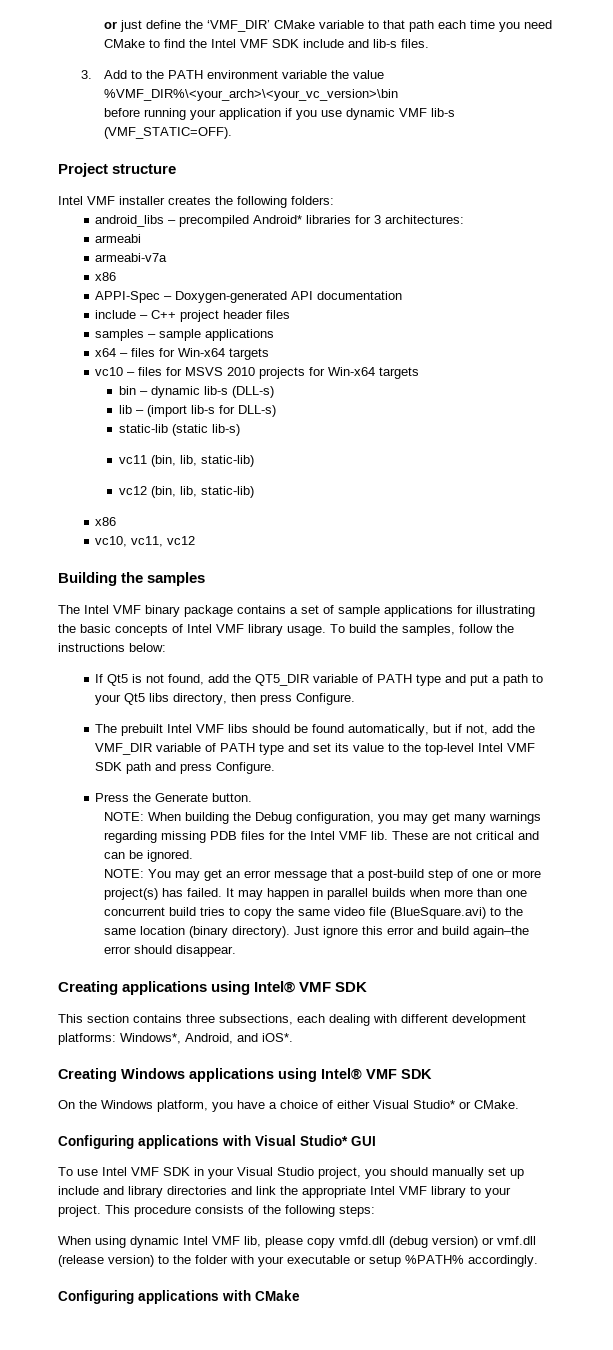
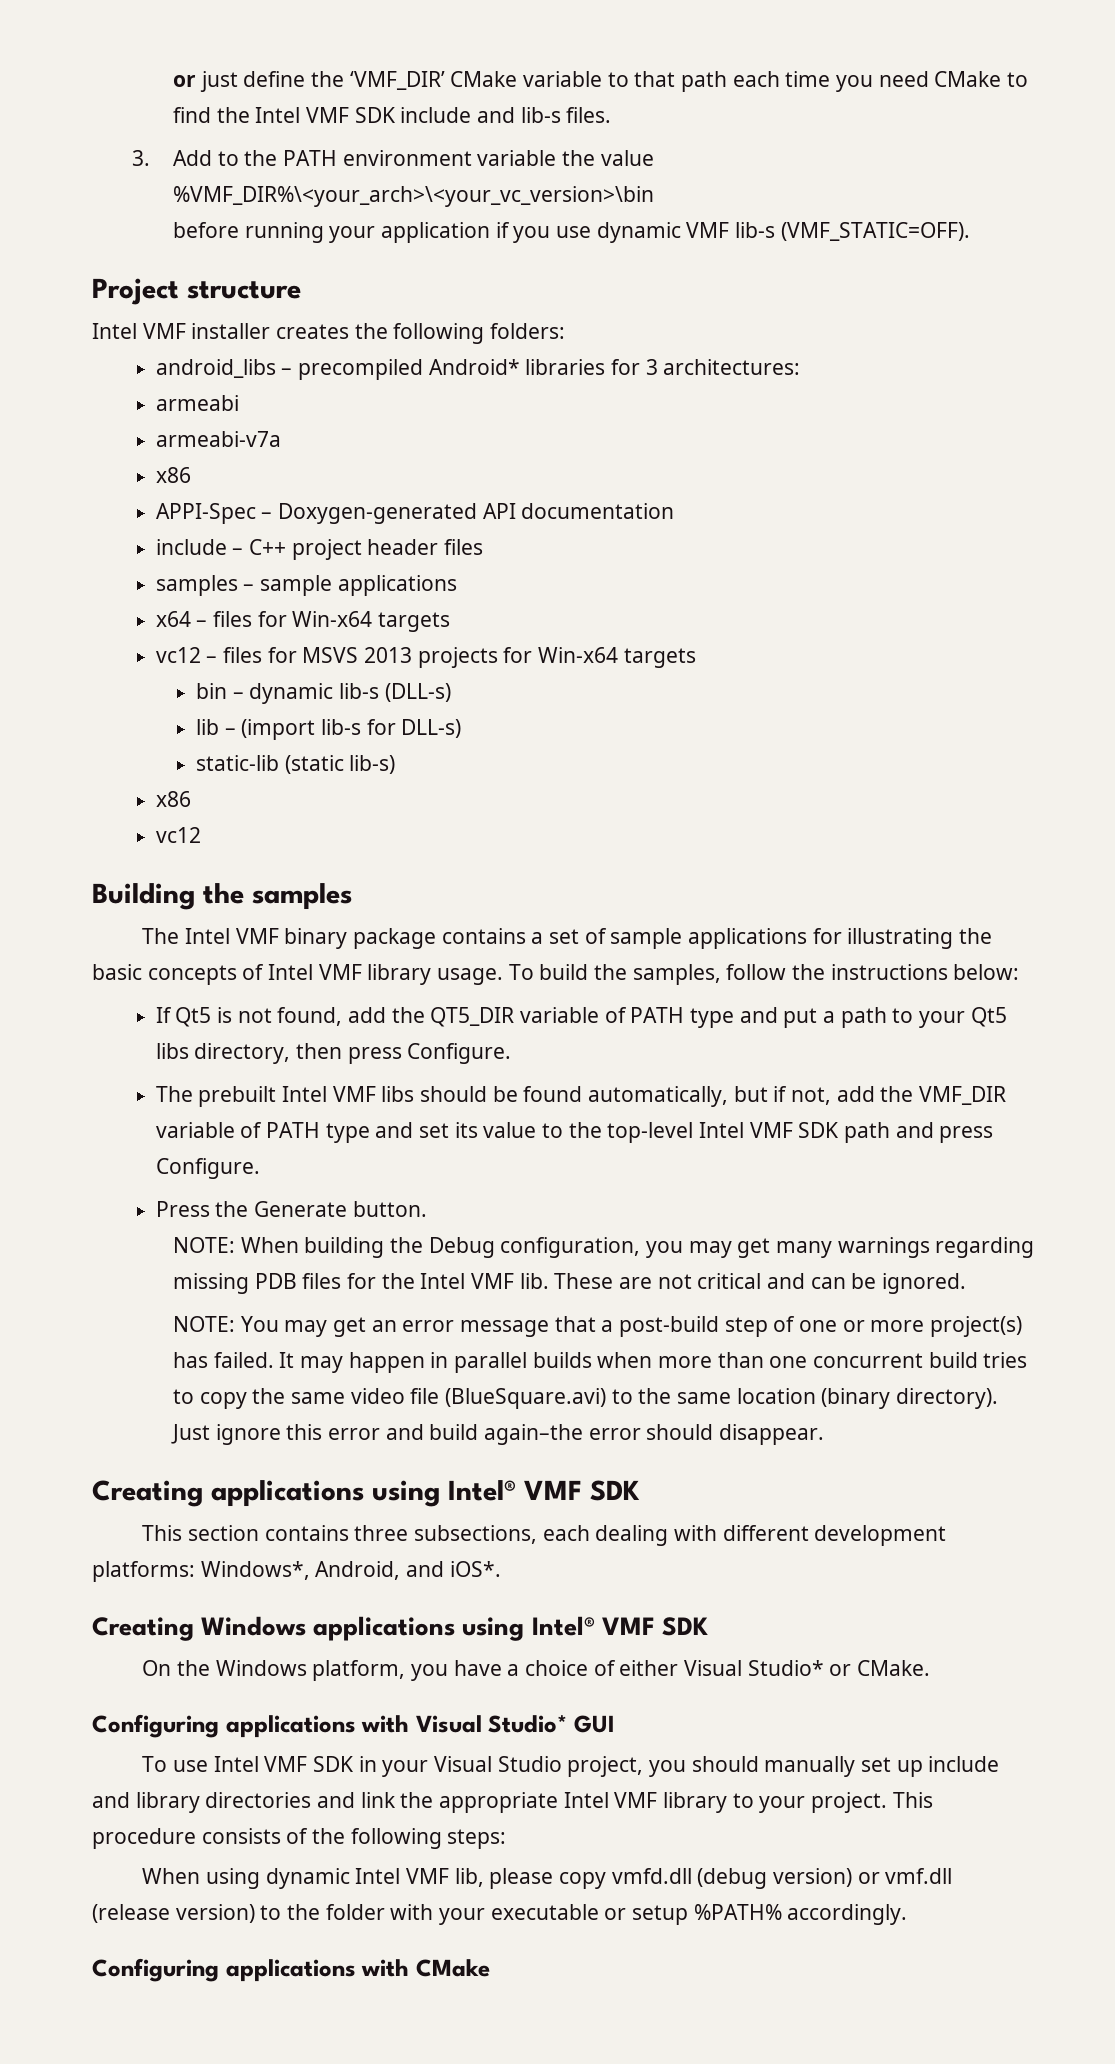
- vc10 – files for MSVS 2010 projects for Win-x64 targets
+ vc12 – files for MSVS 2013 projects for Win-x64 targets
  static-lib (static lib-s)
- vc11 (bin, lib, static-lib)
- vc12 (bin, lib, static-lib)
  x86
- vc10, vc11, vc12
+ vc12

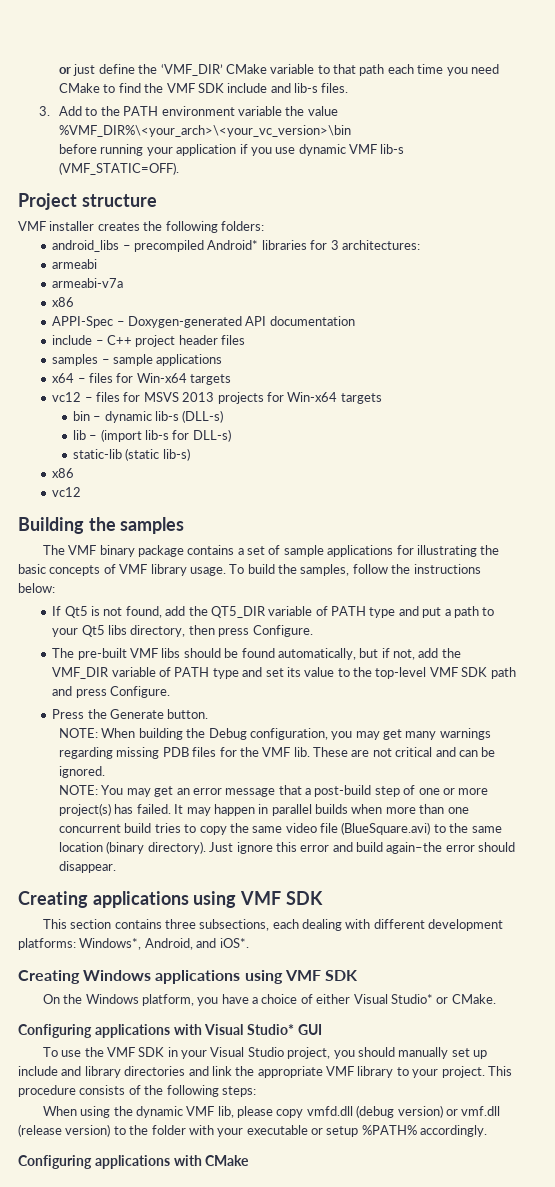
- or just define the ‘VMF_DIR’ CMake variable to that path each time you need CMake to find the Intel VMF SDK include and lib-s files.
+ or just define the ‘VMF_DIR’ CMake variable to that path each time you need CMake to find the VMF SDK include and lib-s files.
- Intel VMF installer creates the following folders:
+ VMF installer creates the following folders:
- The Intel VMF binary package contains a set of sample applications for illustrating the basic concepts of Intel VMF library usage.
+ The VMF binary package contains a set of sample applications for illustrating the basic concepts of VMF library usage.
- The prebuilt Intel VMF libs should be found automatically, but if not, add the VMF_DIR variable of PATH type and set its value to the top-level Intel VMF SDK path and press Configure.
+ The pre-built VMF libs should be found automatically, but if not, add the VMF_DIR variable of PATH type and set its value to the top-level VMF SDK path and press Configure.
- NOTE: When building the Debug configuration, you may get many warnings regarding missing PDB files for the Intel VMF lib.
+ NOTE: When building the Debug configuration, you may get many warnings regarding missing PDB files for the VMF lib.
- Creating applications using Intel® VMF SDK
+ Creating applications using VMF SDK
- Creating Windows applications using Intel® VMF SDK
+ Creating Windows applications using VMF SDK
- To use Intel VMF SDK in your Visual Studio project, you should manually set up include and library directories and link the appropriate Intel VMF library to your project.
+ To use the VMF SDK in your Visual Studio project, you should manually set up include and library directories and link the appropriate VMF library to your project.
- When using dynamic Intel VMF lib, please copy vmfd.dll (debug version) or vmf.dll (release version) to the folder with your executable or setup %PATH% accordingly.
+ When using the dynamic VMF lib, please copy vmfd.dll (debug version) or vmf.dll (release version) to the folder with your executable or setup %PATH% accordingly.

